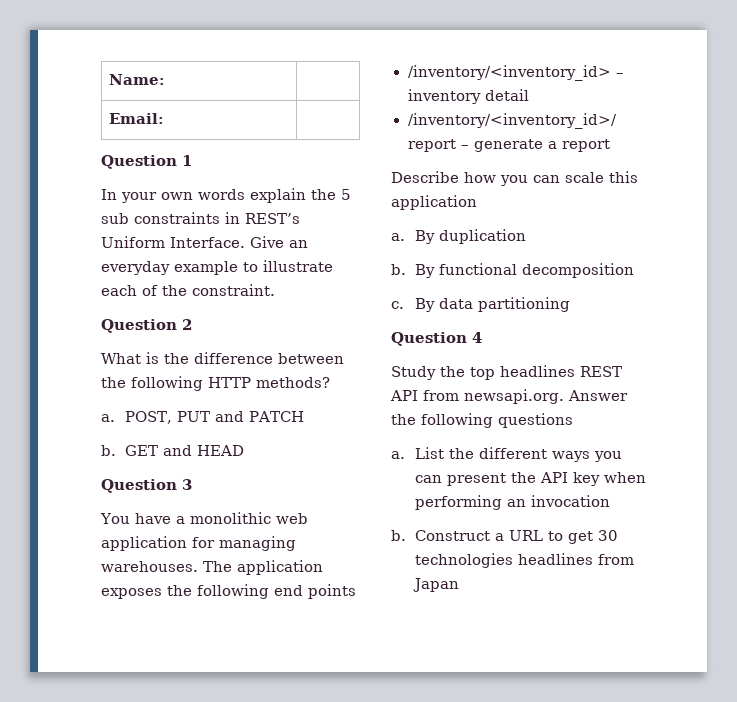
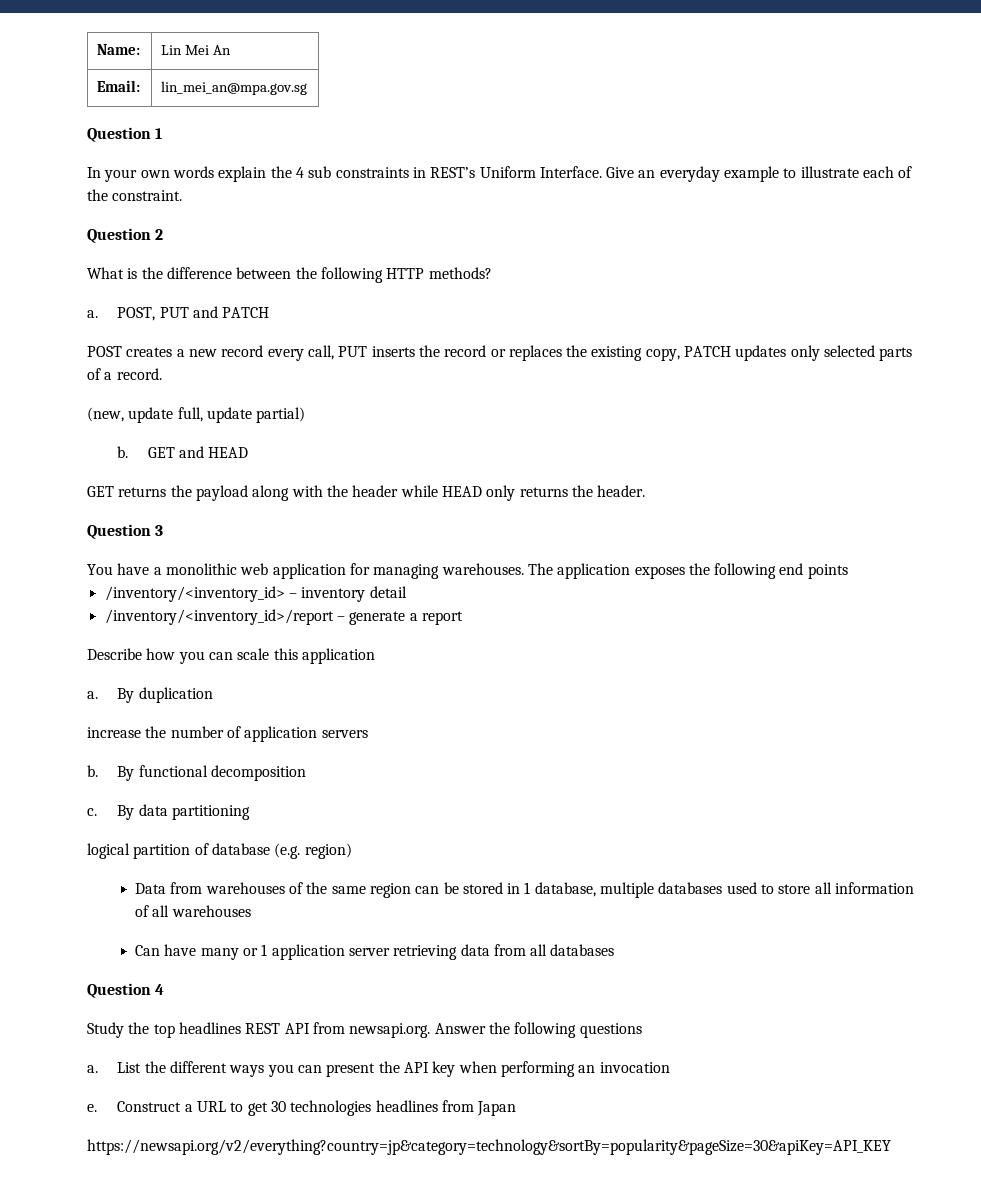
- Name: |
+ Name: | Lin Mei An
- Email: |
+ Email: | lin_mei_an@mpa.gov.sg
- In your own words explain the 5 sub constraints in REST’s Uniform Interface.
+ In your own words explain the 4 sub constraints in REST’s Uniform Interface.
+ POST creates a new record every call, PUT inserts the record or replaces the existing copy, PATCH updates only selected parts of a record.
+ (new, update full, update partial)
  b. GET and HEAD
+ GET returns the payload along with the header while HEAD only returns the header.
+ increase the number of application servers
+ logical partition of database (e.g. region)
+ Data from warehouses of the same region can be stored in 1 database, multiple databases used to store all information of all warehouses
+ Can have many or 1 application server retrieving data from all databases
  List the different ways you can present the API key when performing an invocation
- b.
+ e.
+ https://newsapi.org/v2/everything?country=jp&category=technology&sortBy=popularity&pageSize=30&apiKey=API_KEY

